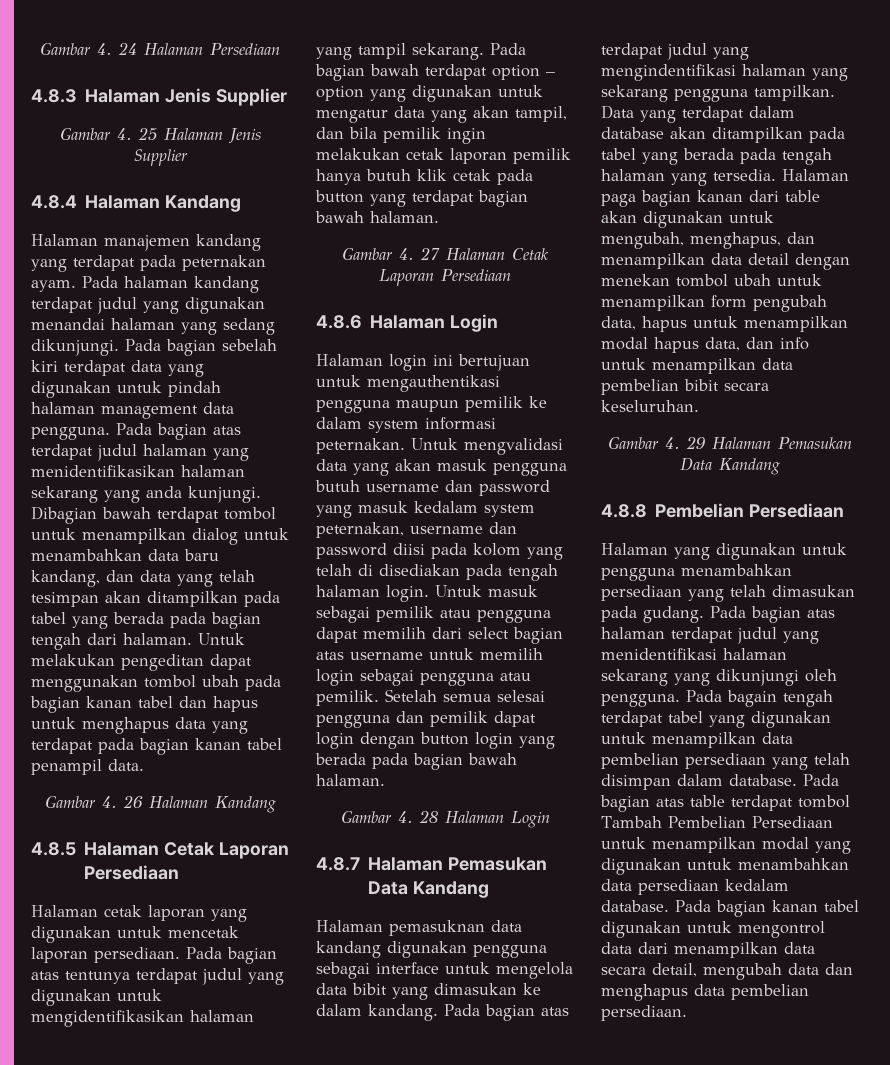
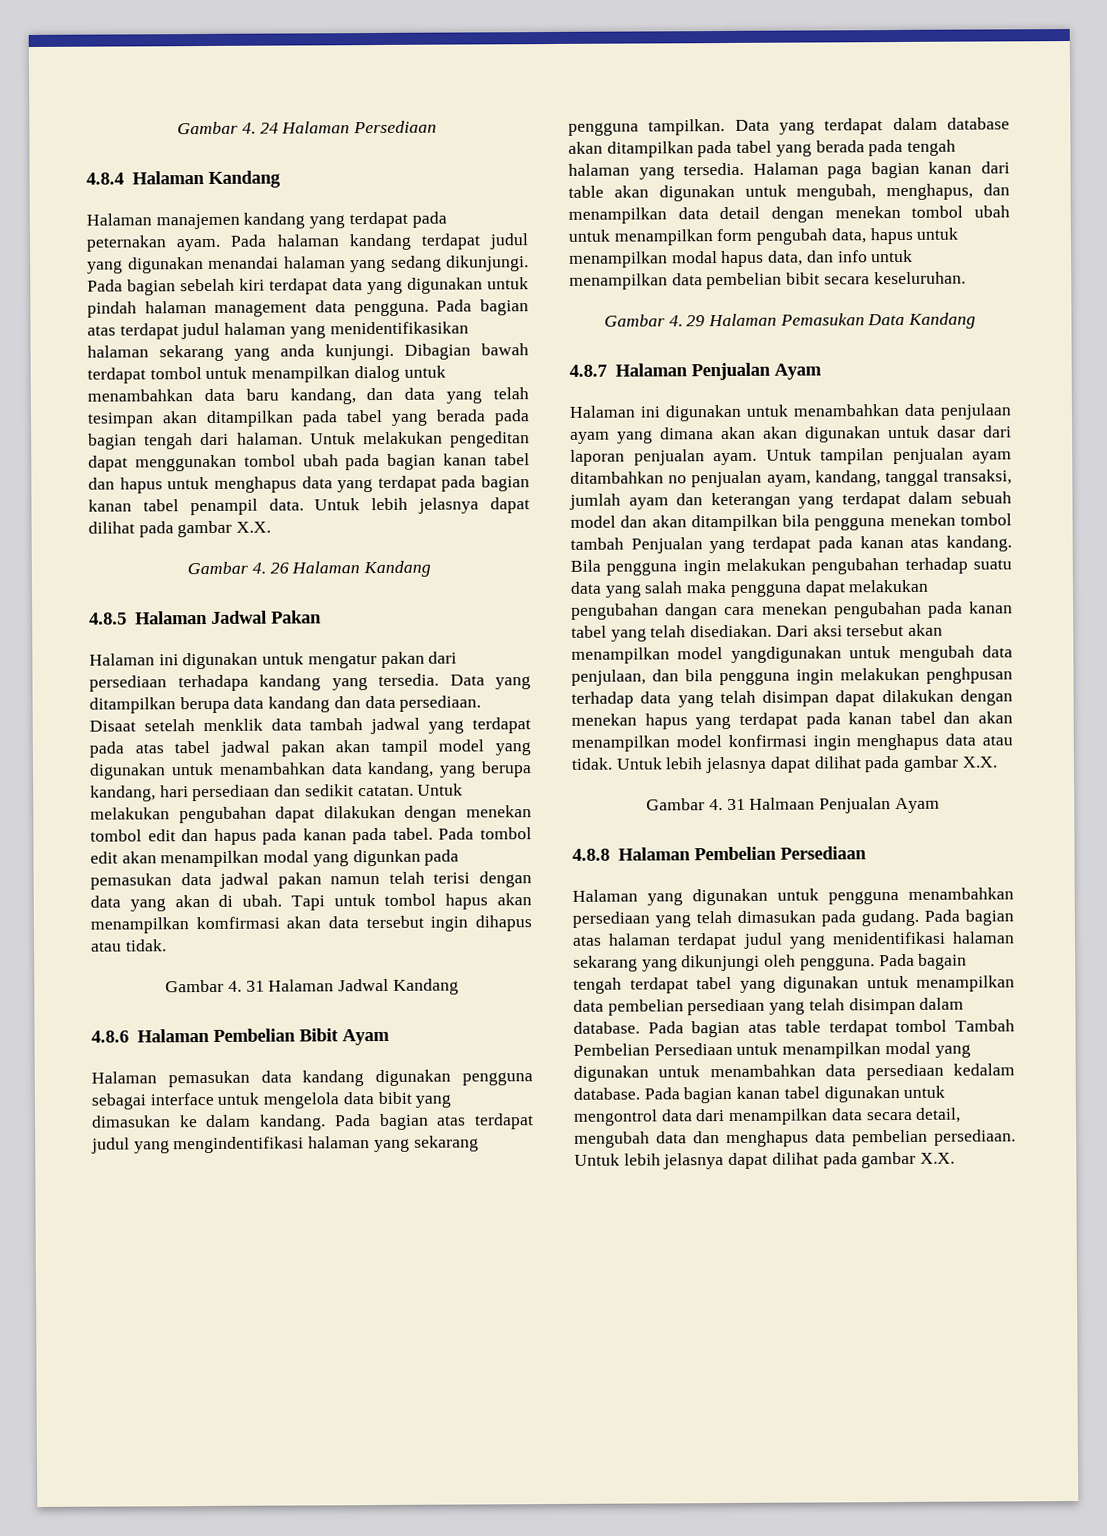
- 4.8.3 Halaman Jenis Supplier
- Gambar 4. 25 Halaman Jenis Supplier
- Untuk melakukan pengeditan dapat menggunakan tombol ubah pada bagian kanan tabel dan hapus untuk menghapus data yang terdapat pada bagian kanan tabel penampil data.
+ Untuk melakukan pengeditan dapat menggunakan tombol ubah pada bagian kanan tabel dan hapus untuk menghapus data yang terdapat pada bagian kanan tabel penampil data. Untuk lebih jelasnya dapat dilihat pada gambar X.X.
- 4.8.5 Halaman Cetak Laporan Persediaan
- Halaman cetak laporan yang digunakan untuk mencetak laporan persediaan. Pada bagian atas tentunya terdapat judul yang digunakan untuk mengidentifikasikan halaman yang tampil sekarang. Pada bagian bawah terdapat option – option yang digunakan untuk mengatur data yang akan tampil, dan bila pemilik ingin melakukan cetak laporan pemilik hanya butuh klik cetak pada button yang terdapat bagian bawah halaman.
- Gambar 4. 27 Halaman Cetak Laporan Persediaan
- 4.8.6 Halaman Login
- Halaman login ini bertujuan untuk mengauthentikasi pengguna maupun pemilik ke dalam system informasi peternakan. Untuk mengvalidasi data yang akan masuk pengguna butuh username dan password yang masuk kedalam system peternakan, username dan password diisi pada kolom yang telah di disediakan pada tengah halaman login. Untuk masuk sebagai pemilik atau pengguna dapat memilih dari select bagian atas username untuk memilih login sebagai pengguna atau pemilik. Setelah semua selesai pengguna dan pemilik dapat login dengan button login yang berada pada bagian bawah halaman.
- Gambar 4. 28 Halaman Login
- 4.8.7 Halaman Pemasukan Data Kandang
- Halaman pemasuknan data kandang digunakan pengguna sebagai interface untuk mengelola data bibit yang dimasukan ke dalam kandang.
+ 4.8.5 Halaman Jadwal Pakan
+ Halaman ini digunakan untuk mengatur pakan dari persediaan terhadapa kandang yang tersedia. Data yang ditampilkan berupa data kandang dan data persediaan. Disaat setelah menklik data tambah jadwal yang terdapat pada atas tabel jadwal pakan akan tampil model yang digunakan untuk menambahkan data kandang, yang berupa kandang, hari persediaan dan sedikit catatan. Untuk melakukan pengubahan dapat dilakukan dengan menekan tombol edit dan hapus pada kanan pada tabel. Pada tombol edit akan menampilkan modal yang digunkan pada pemasukan data jadwal pakan namun telah terisi dengan data yang akan di ubah. Tapi untuk tombol hapus akan menampilkan komfirmasi akan data tersebut ingin dihapus atau tidak.
+ Gambar 4. 31 Halaman Jadwal Kandang
+ 4.8.6 Halaman Pembelian Bibit Ayam
+ Halaman pemasukan data kandang digunakan pengguna sebagai interface untuk mengelola data bibit yang dimasukan ke dalam kandang.
- 4.8.8 Pembelian Persediaan
+ 4.8.7 Halaman Penjualan Ayam
+ Halaman ini digunakan untuk menambahkan data penjulaan ayam yang dimana akan akan digunakan untuk dasar dari laporan penjualan ayam. Untuk tampilan penjualan ayam ditambahkan no penjualan ayam, kandang, tanggal transaksi, jumlah ayam dan keterangan yang terdapat dalam sebuah model dan akan ditampilkan bila pengguna menekan tombol tambah Penjualan yang terdapat pada kanan atas kandang. Bila pengguna ingin melakukan pengubahan terhadap suatu data yang salah maka pengguna dapat melakukan pengubahan dangan cara menekan pengubahan pada kanan tabel yang telah disediakan. Dari aksi tersebut akan menampilkan model yangdigunakan untuk mengubah data penjulaan, dan bila pengguna ingin melakukan penghpusan terhadap data yang telah disimpan dapat dilakukan dengan menekan hapus yang terdapat pada kanan tabel dan akan menampilkan model konfirmasi ingin menghapus data atau tidak. Untuk lebih jelasnya dapat dilihat pada gambar X.X.
+ Gambar 4. 31 Halmaan Penjualan Ayam
+ 4.8.8 Halaman Pembelian Persediaan
- Pada bagian kanan tabel digunakan untuk mengontrol data dari menampilkan data secara detail, mengubah data dan menghapus data pembelian persediaan.
+ Pada bagian kanan tabel digunakan untuk mengontrol data dari menampilkan data secara detail, mengubah data dan menghapus data pembelian persediaan. Untuk lebih jelasnya dapat dilihat pada gambar X.X.

